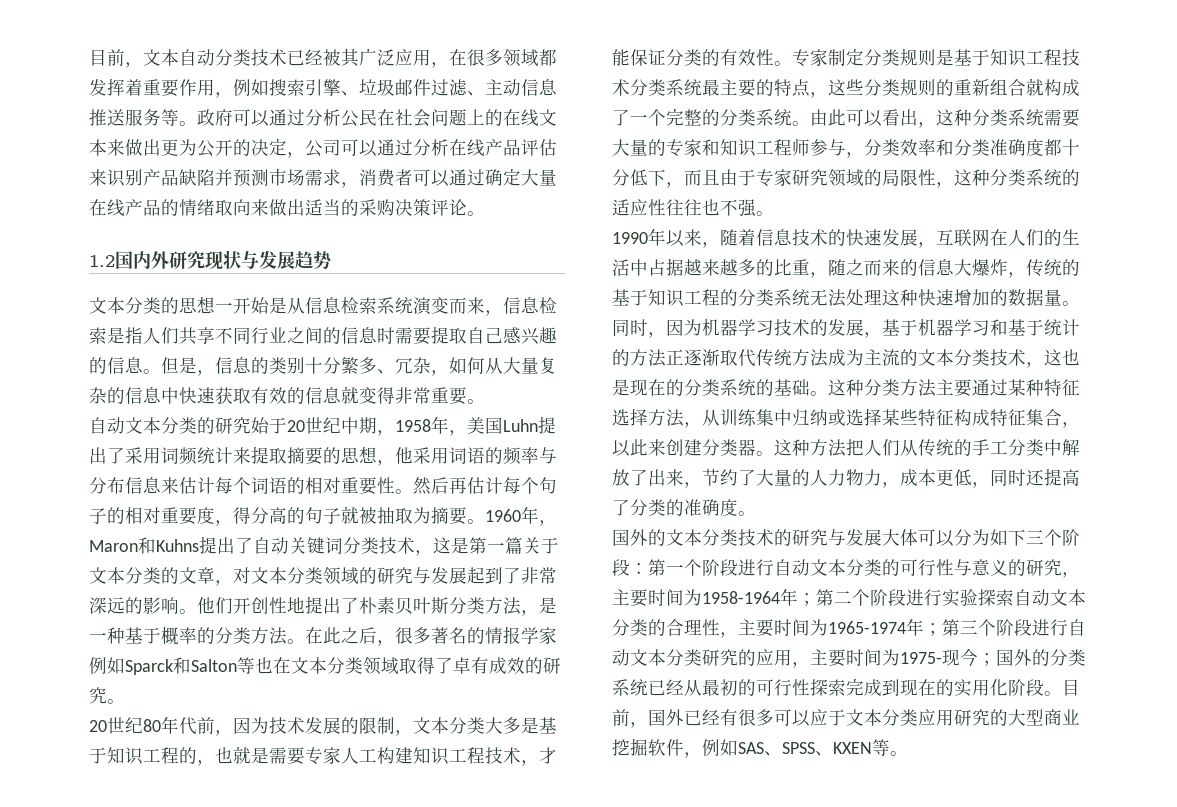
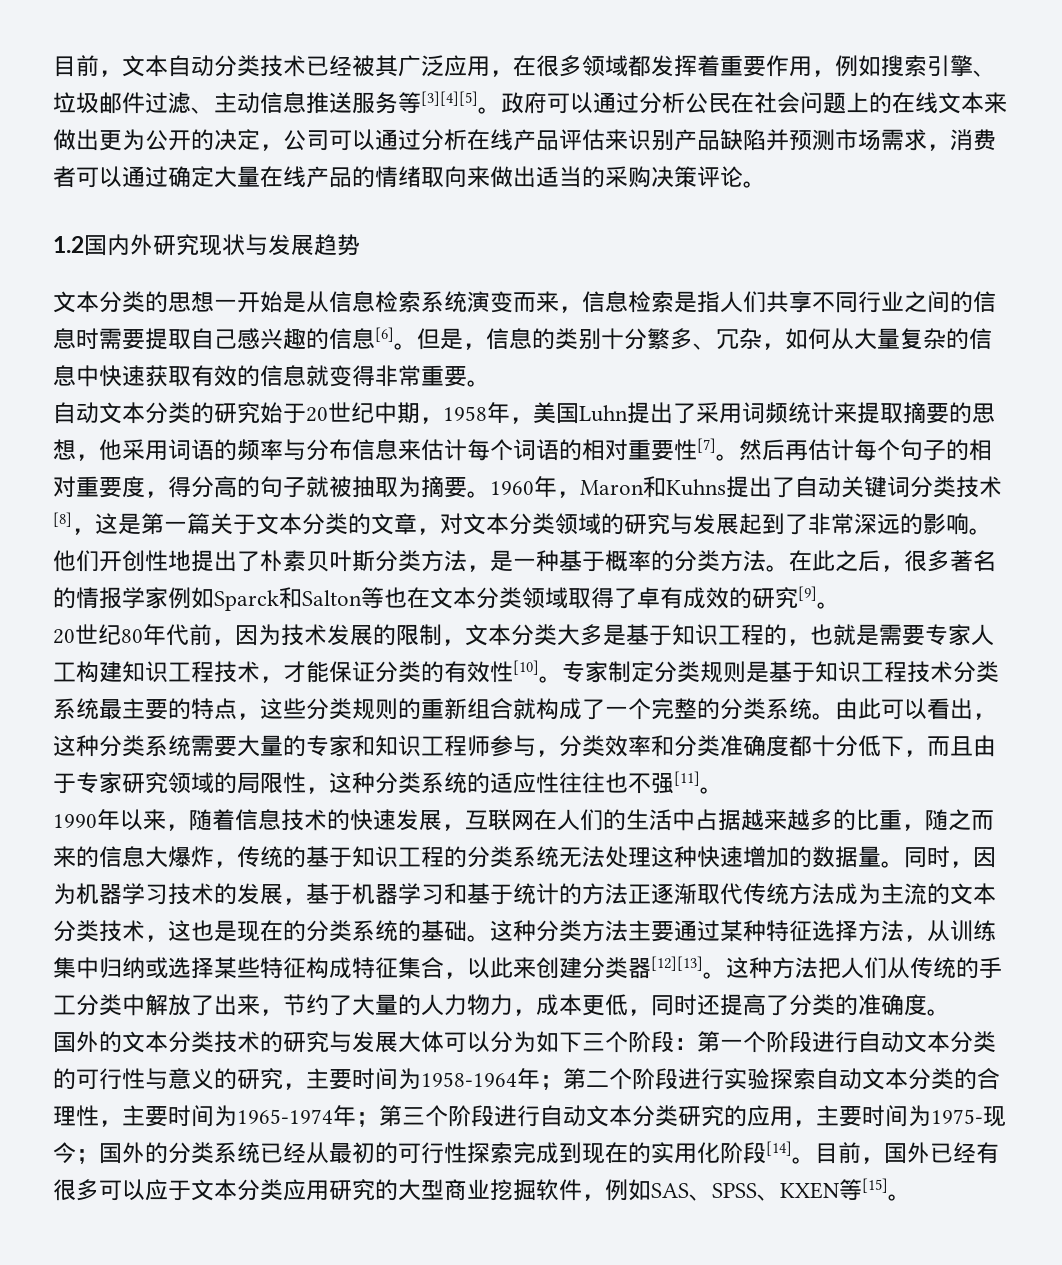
- 目前，文本自动分类技术已经被其广泛应用，在很多领域都发挥着重要作用，例如搜索引擎、垃圾邮件过滤、主动信息推送服务等。
+ 目前，文本自动分类技术已经被其广泛应用，在很多领域都发挥着重要作用，例如搜索引擎、垃圾邮件过滤、主动信息推送服务等[3][4][5]。
- 文本分类的思想一开始是从信息检索系统演变而来，信息检索是指人们共享不同行业之间的信息时需要提取自己感兴趣的信息。
+ 文本分类的思想一开始是从信息检索系统演变而来，信息检索是指人们共享不同行业之间的信息时需要提取自己感兴趣的信息[6]。
- 自动文本分类的研究始于20世纪中期，1958年，美国Luhn提出了采用词频统计来提取摘要的思想，他采用词语的频率与分布信息来估计每个词语的相对重要性。
+ 自动文本分类的研究始于20世纪中期，1958年，美国Luhn提出了采用词频统计来提取摘要的思想，他采用词语的频率与分布信息来估计每个词语的相对重要性[7]。
- 1960年，Maron和Kuhns提出了自动关键词分类技术，这是第一篇关于文本分类的文章，对文本分类领域的研究与发展起到了非常深远的影响。
+ 1960年，Maron和Kuhns提出了自动关键词分类技术[8]，这是第一篇关于文本分类的文章，对文本分类领域的研究与发展起到了非常深远的影响。
- 在此之后，很多著名的情报学家例如Sparck和Salton等也在文本分类领域取得了卓有成效的研究。
+ 在此之后，很多著名的情报学家例如Sparck和Salton等也在文本分类领域取得了卓有成效的研究[9]。
- 20世纪80年代前，因为技术发展的限制，文本分类大多是基于知识工程的，也就是需要专家人工构建知识工程技术，才能保证分类的有效性。
+ 20世纪80年代前，因为技术发展的限制，文本分类大多是基于知识工程的，也就是需要专家人工构建知识工程技术，才能保证分类的有效性[10]。
- 由此可以看出，这种分类系统需要大量的专家和知识工程师参与，分类效率和分类准确度都十分低下，而且由于专家研究领域的局限性，这种分类系统的适应性往往也不强。
+ 由此可以看出，这种分类系统需要大量的专家和知识工程师参与，分类效率和分类准确度都十分低下，而且由于专家研究领域的局限性，这种分类系统的适应性往往也不强[11]。
- 这种分类方法主要通过某种特征选择方法，从训练集中归纳或选择某些特征构成特征集合，以此来创建分类器。
+ 这种分类方法主要通过某种特征选择方法，从训练集中归纳或选择某些特征构成特征集合，以此来创建分类器[12][13]。
- 国外的分类系统已经从最初的可行性探索完成到现在的实用化阶段。
+ 国外的分类系统已经从最初的可行性探索完成到现在的实用化阶段[14]。
- 目前，国外已经有很多可以应于文本分类应用研究的大型商业挖掘软件，例如SAS、SPSS、KXEN等。
+ 目前，国外已经有很多可以应于文本分类应用研究的大型商业挖掘软件，例如SAS、SPSS、KXEN等[15]。

